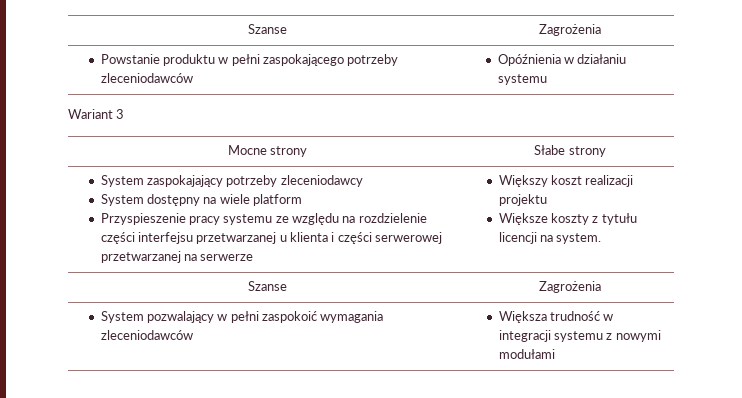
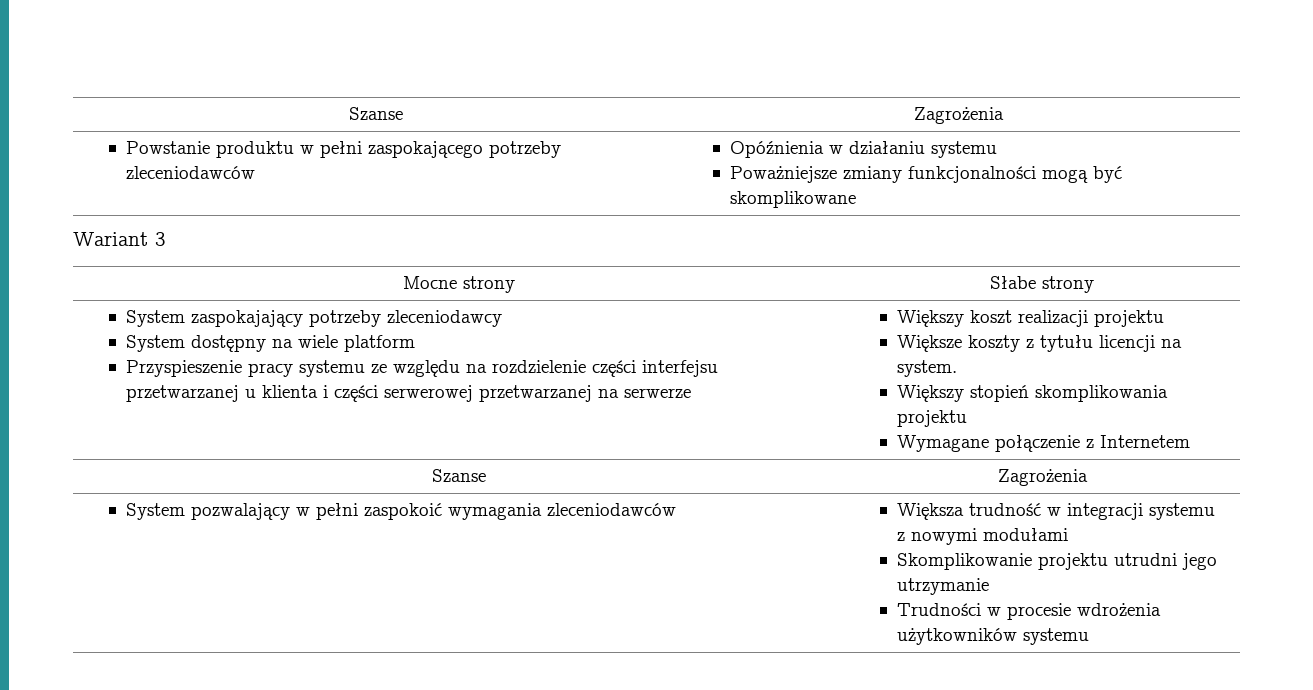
  Powstanie produktu w pełni zaspokającego potrzeby zleceniodawców | Opóźnienia w działaniu systemu
+ Poważniejsze zmiany funkcjonalności mogą być skomplikowane
+ Większy stopień skomplikowania projektu
+ Wymagane połączenie z Internetem
  System pozwalający w pełni zaspokoić wymagania zleceniodawców | Większa trudność w integracji systemu z nowymi modułami
+ Skomplikowanie projektu utrudni jego utrzymanie
+ Trudności w procesie wdrożenia użytkowników systemu

